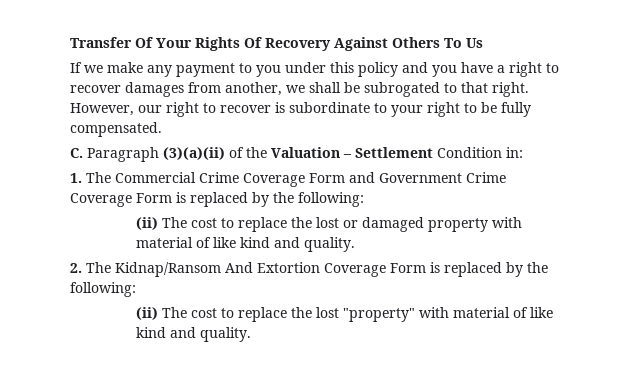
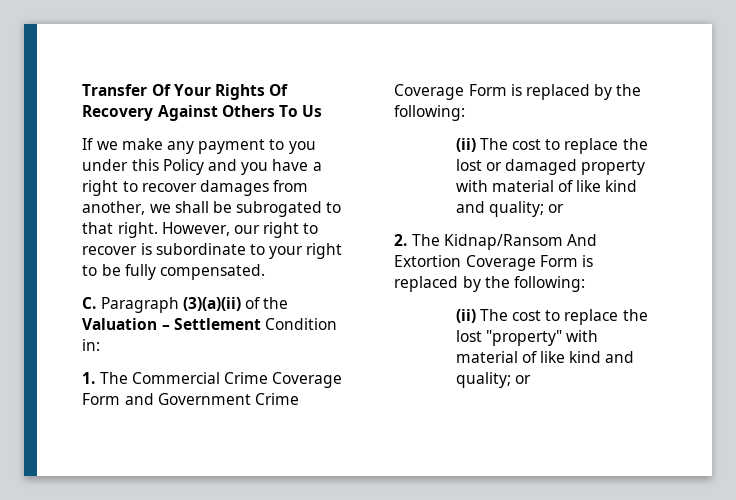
- If we make any payment to you under this policy and you have a right to recover damages from another, we shall be subrogated to that right.
+ If we make any payment to you under this Policy and you have a right to recover damages from another, we shall be subrogated to that right.
- (ii) The cost to replace the lost or damaged property with material of like kind and quality.
+ (ii) The cost to replace the lost or damaged property with material of like kind and quality; or
- (ii) The cost to replace the lost "property" with material of like kind and quality.
+ (ii) The cost to replace the lost "property" with material of like kind and quality; or

